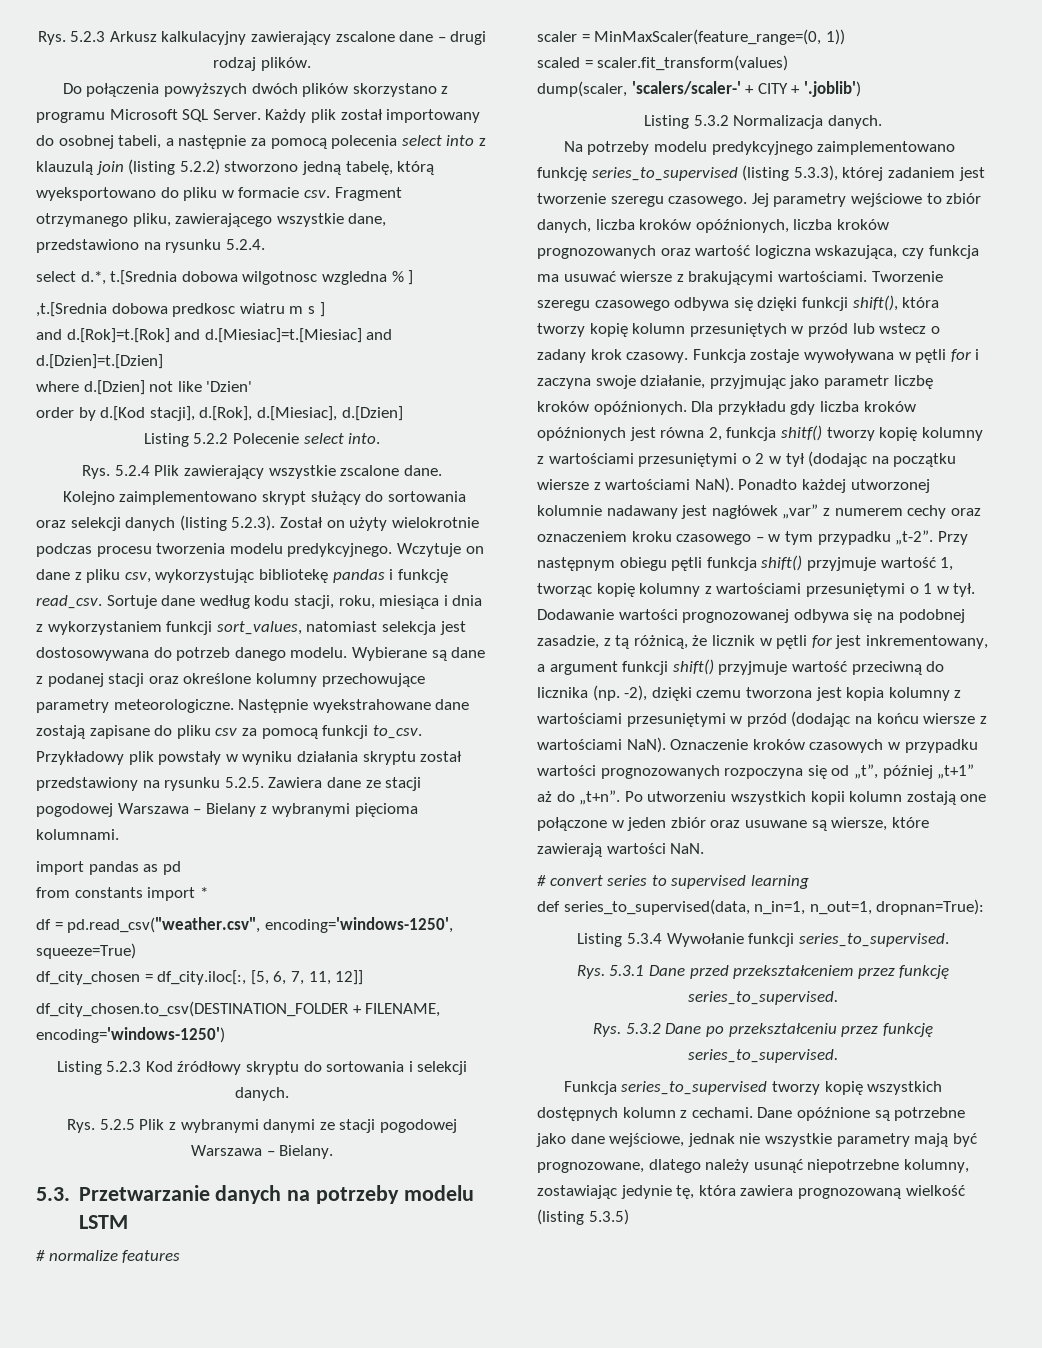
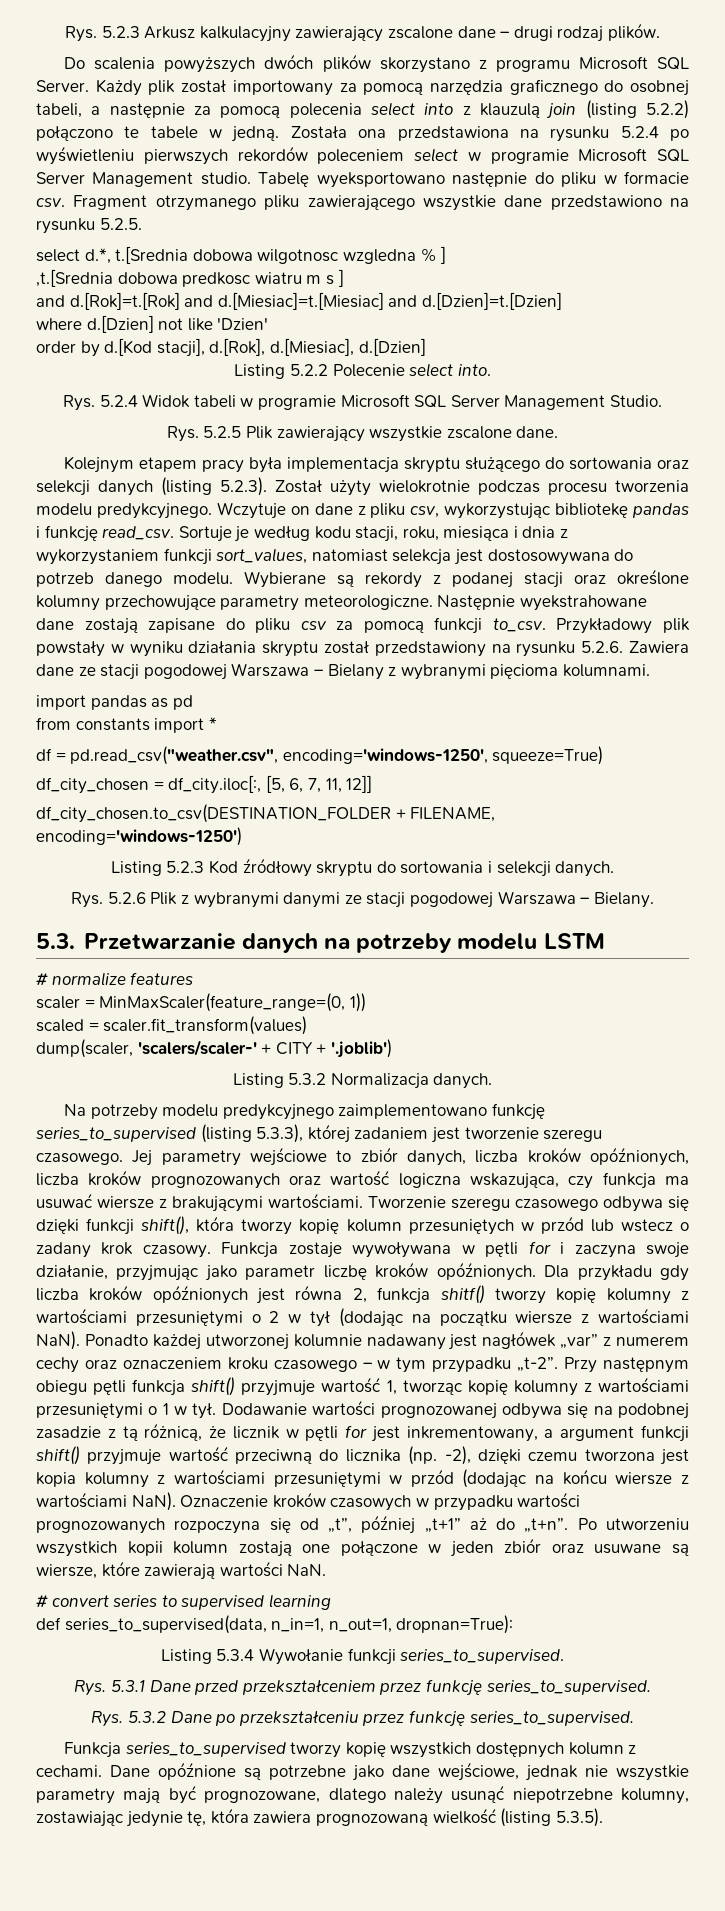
- Do połączenia powyższych dwóch plików skorzystano z programu Microsoft SQL Server.
+ Do scalenia powyższych dwóch plików skorzystano z programu Microsoft SQL Server.
- Każdy plik został importowany do osobnej tabeli, a następnie za pomocą polecenia select into z klauzulą join (listing 5.2.2) stworzono jedną tabelę, którą wyeksportowano do pliku w formacie csv.
+ Każdy plik został importowany za pomocą narzędzia graficznego do osobnej tabeli, a następnie za pomocą polecenia select into z klauzulą join (listing 5.2.2) połączono te tabele w jedną. Została ona przedstawiona na rysunku 5.2.4 po wyświetleniu pierwszych rekordów poleceniem select w programie Microsoft SQL Server Management studio. Tabelę wyeksportowano następnie do pliku w formacie csv.
- Fragment otrzymanego pliku, zawierającego wszystkie dane, przedstawiono na rysunku 5.2.4.
+ Fragment otrzymanego pliku zawierającego wszystkie dane przedstawiono na rysunku 5.2.5.
- Rys. 5.2.4 Plik zawierający wszystkie zscalone dane.
+ Rys. 5.2.4 Widok tabeli w programie Microsoft SQL Server Management Studio.
+ Rys. 5.2.5 Plik zawierający wszystkie zscalone dane.
- Kolejno zaimplementowano skrypt służący do sortowania oraz selekcji danych (listing 5.2.3). Został on użyty wielokrotnie podczas procesu tworzenia modelu predykcyjnego.
+ Kolejnym etapem pracy była implementacja skryptu służącego do sortowania oraz selekcji danych (listing 5.2.3). Został użyty wielokrotnie podczas procesu tworzenia modelu predykcyjnego.
- Sortuje dane według kodu stacji, roku, miesiąca i dnia z wykorzystaniem funkcji sort_values, natomiast selekcja jest dostosowywana do potrzeb danego modelu.
+ Sortuje je według kodu stacji, roku, miesiąca i dnia z wykorzystaniem funkcji sort_values, natomiast selekcja jest dostosowywana do potrzeb danego modelu.
- Wybierane są dane z podanej stacji oraz określone kolumny przechowujące parametry meteorologiczne.
+ Wybierane są rekordy z podanej stacji oraz określone kolumny przechowujące parametry meteorologiczne.
- Przykładowy plik powstały w wyniku działania skryptu został przedstawiony na rysunku 5.2.5. Zawiera dane ze stacji pogodowej Warszawa – Bielany z wybranymi pięcioma kolumnami.
+ Przykładowy plik powstały w wyniku działania skryptu został przedstawiony na rysunku 5.2.6. Zawiera dane ze stacji pogodowej Warszawa – Bielany z wybranymi pięcioma kolumnami.
- Rys. 5.2.5 Plik z wybranymi danymi ze stacji pogodowej Warszawa – Bielany.
+ Rys. 5.2.6 Plik z wybranymi danymi ze stacji pogodowej Warszawa – Bielany.
- Dodawanie wartości prognozowanej odbywa się na podobnej zasadzie, z tą różnicą, że licznik w pętli for jest inkrementowany, a argument funkcji shift() przyjmuje wartość przeciwną do licznika (np. -2), dzięki czemu tworzona jest kopia kolumny z wartościami przesuniętymi w przód (dodając na końcu wiersze z wartościami NaN).
+ Dodawanie wartości prognozowanej odbywa się na podobnej zasadzie z tą różnicą, że licznik w pętli for jest inkrementowany, a argument funkcji shift() przyjmuje wartość przeciwną do licznika (np. -2), dzięki czemu tworzona jest kopia kolumny z wartościami przesuniętymi w przód (dodając na końcu wiersze z wartościami NaN).
- Dane opóźnione są potrzebne jako dane wejściowe, jednak nie wszystkie parametry mają być prognozowane, dlatego należy usunąć niepotrzebne kolumny, zostawiając jedynie tę, która zawiera prognozowaną wielkość (listing 5.3.5)
+ Dane opóźnione są potrzebne jako dane wejściowe, jednak nie wszystkie parametry mają być prognozowane, dlatego należy usunąć niepotrzebne kolumny, zostawiając jedynie tę, która zawiera prognozowaną wielkość (listing 5.3.5).

